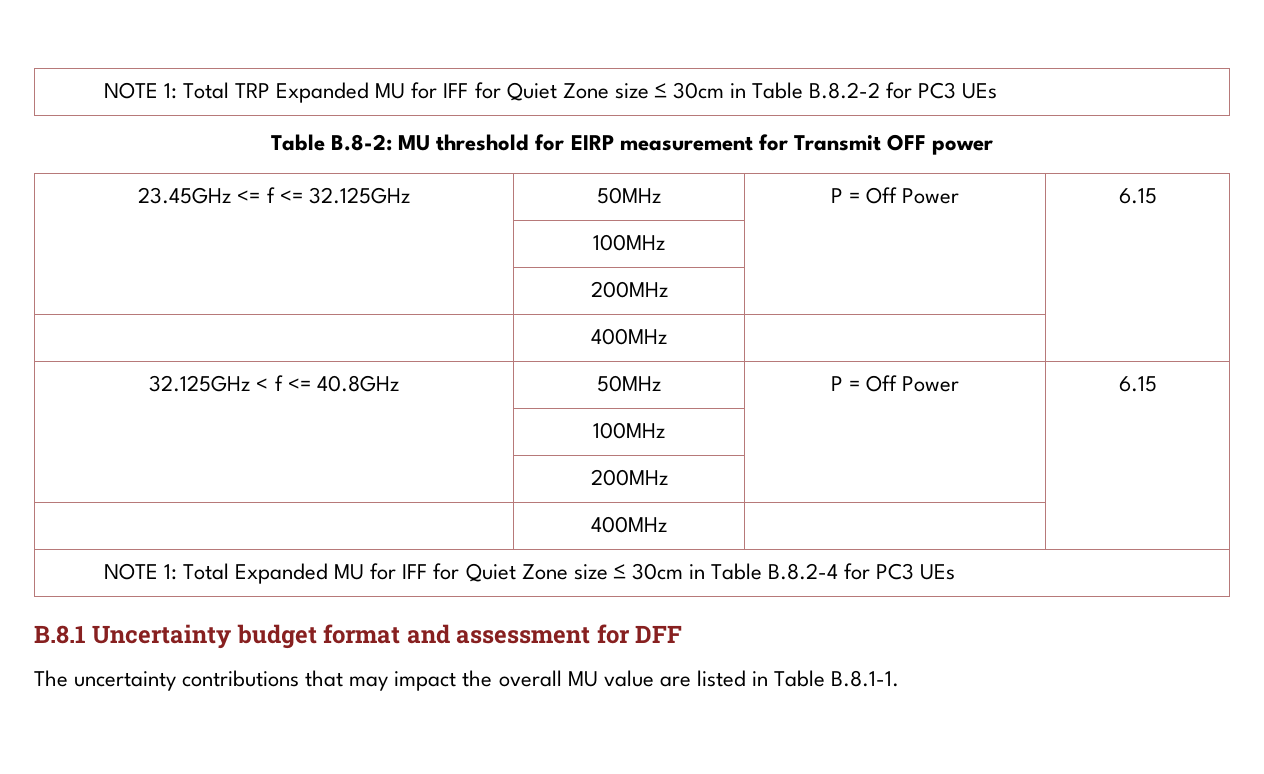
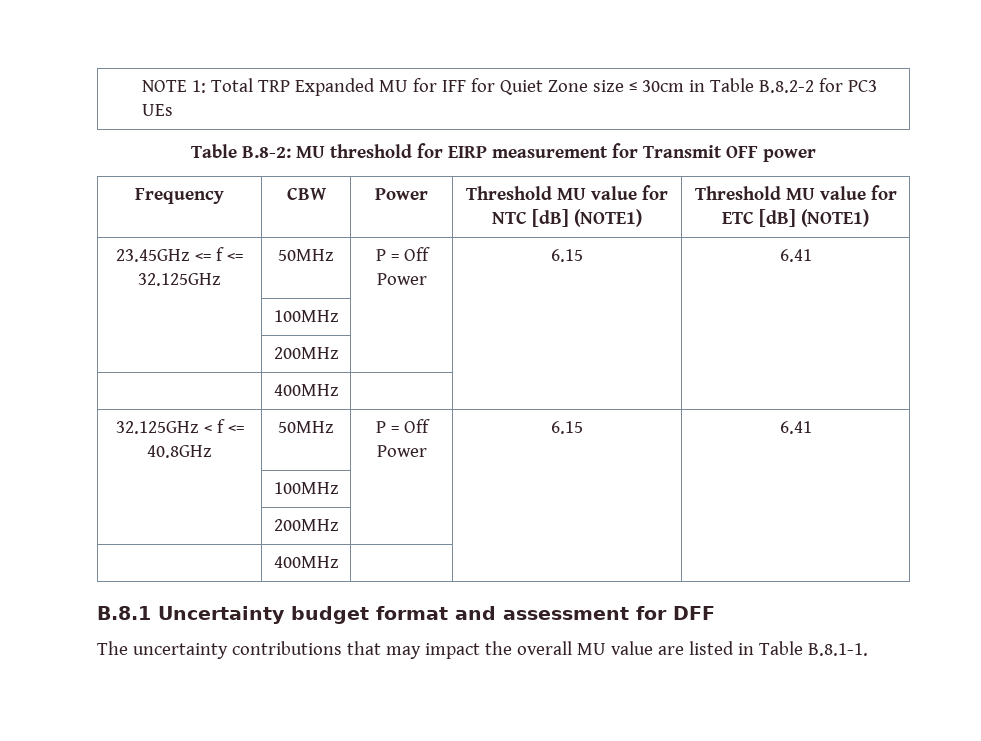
+ Frequency | CBW | Power | Threshold MU value for NTC [dB] (NOTE1) | Threshold MU value for ETC [dB] (NOTE1)
- 23.45GHz <= f <= 32.125GHz | 50MHz | P = Off Power | 6.15
- | 100MHz | |
- | 200MHz | |
- | 400MHz | |
+ 23.45GHz <= f <= 32.125GHz | 50MHz | P = Off Power | 6.15 | 6.41
+ | 100MHz | | |
+ | 200MHz | | |
+ | 400MHz | | |
- 32.125GHz < f <= 40.8GHz | 50MHz | P = Off Power | 6.15
- | 100MHz | |
- | 200MHz | |
- | 400MHz | |
- NOTE 1: Total Expanded MU for IFF for Quiet Zone size ≤ 30cm in Table B.8.2-4 for PC3 UEs
+ 32.125GHz < f <= 40.8GHz | 50MHz | P = Off Power | 6.15 | 6.41
+ | 100MHz | | |
+ | 200MHz | | |
+ | 400MHz | | |

